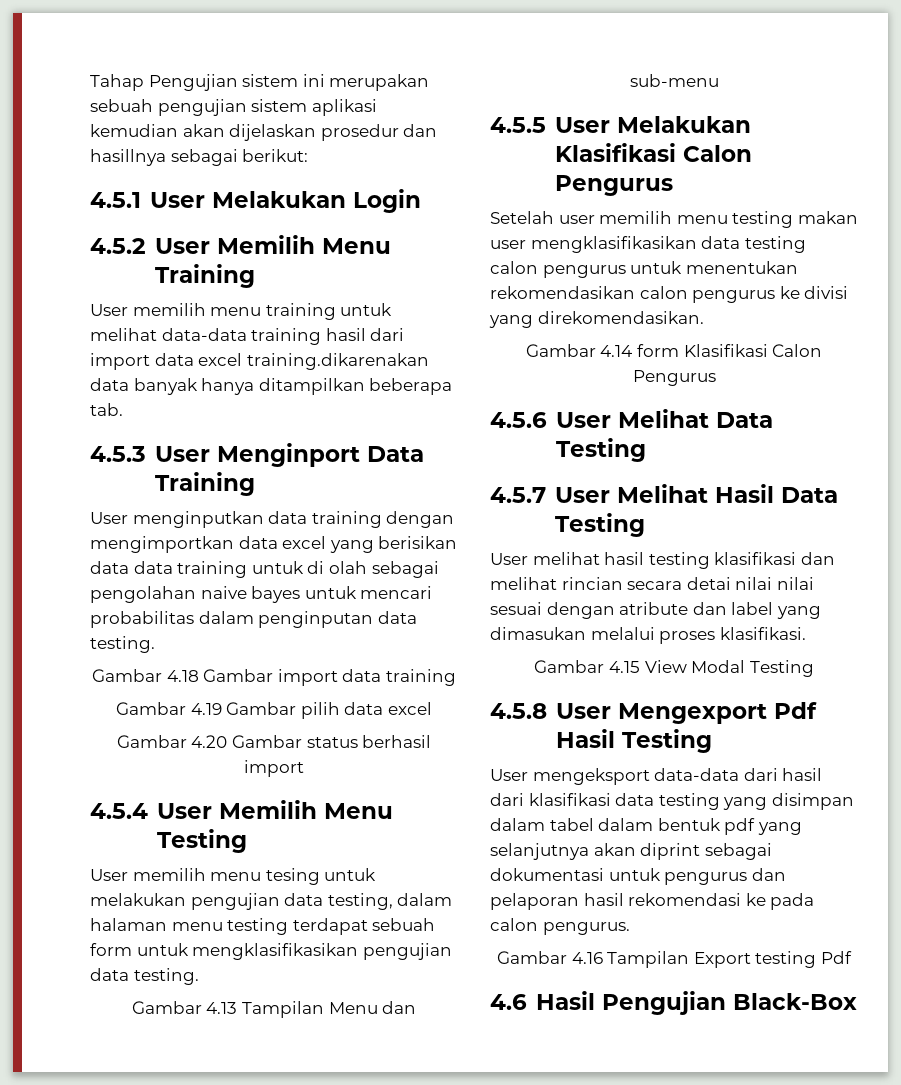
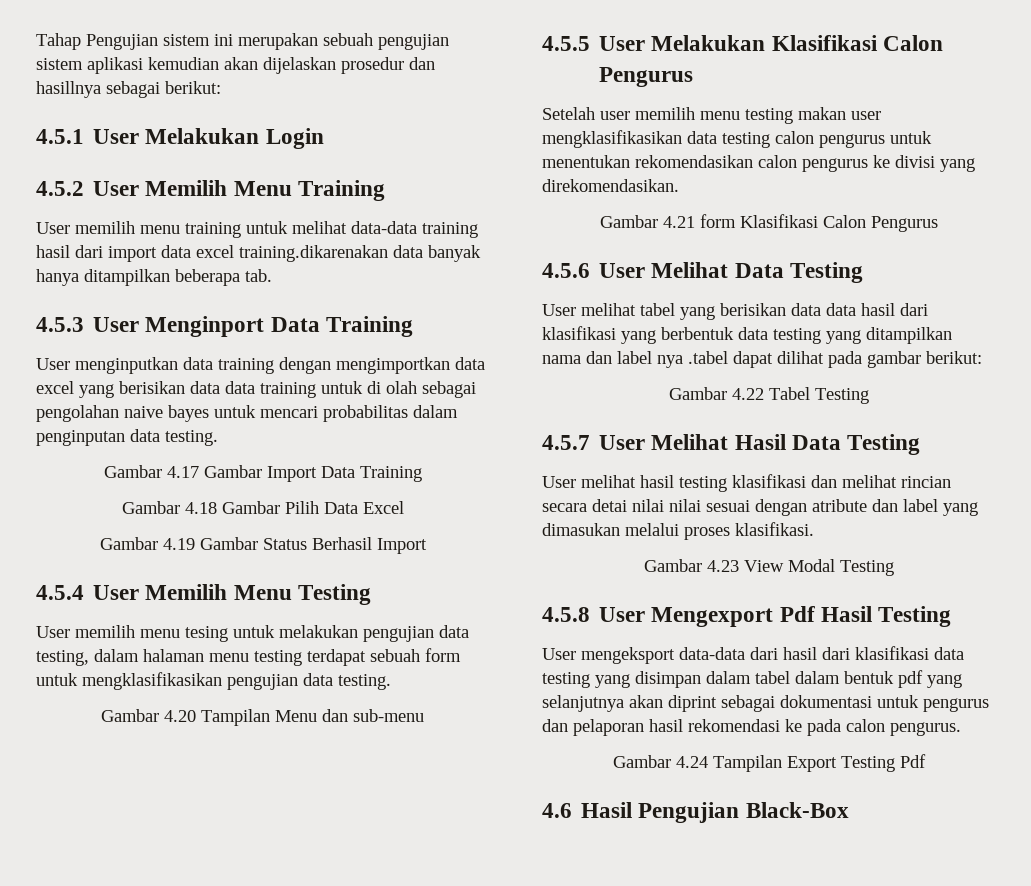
+ Gambar 4.17 Gambar Import Data Training
- Gambar 4.18 Gambar import data training
+ Gambar 4.18 Gambar Pilih Data Excel
- Gambar 4.19 Gambar pilih data excel
- Gambar 4.20 Gambar status berhasil import
+ Gambar 4.19 Gambar Status Berhasil Import
- Gambar 4.13 Tampilan Menu dan sub-menu
+ Gambar 4.20 Tampilan Menu dan sub-menu
- Gambar 4.14 form Klasifikasi Calon Pengurus
+ Gambar 4.21 form Klasifikasi Calon Pengurus
+ User melihat tabel yang berisikan data data hasil dari klasifikasi yang berbentuk data testing yang ditampilkan nama dan label nya .tabel dapat dilihat pada gambar berikut:
+ Gambar 4.22 Tabel Testing
- Gambar 4.15 View Modal Testing
+ Gambar 4.23 View Modal Testing
- Gambar 4.16 Tampilan Export testing Pdf
+ Gambar 4.24 Tampilan Export Testing Pdf

